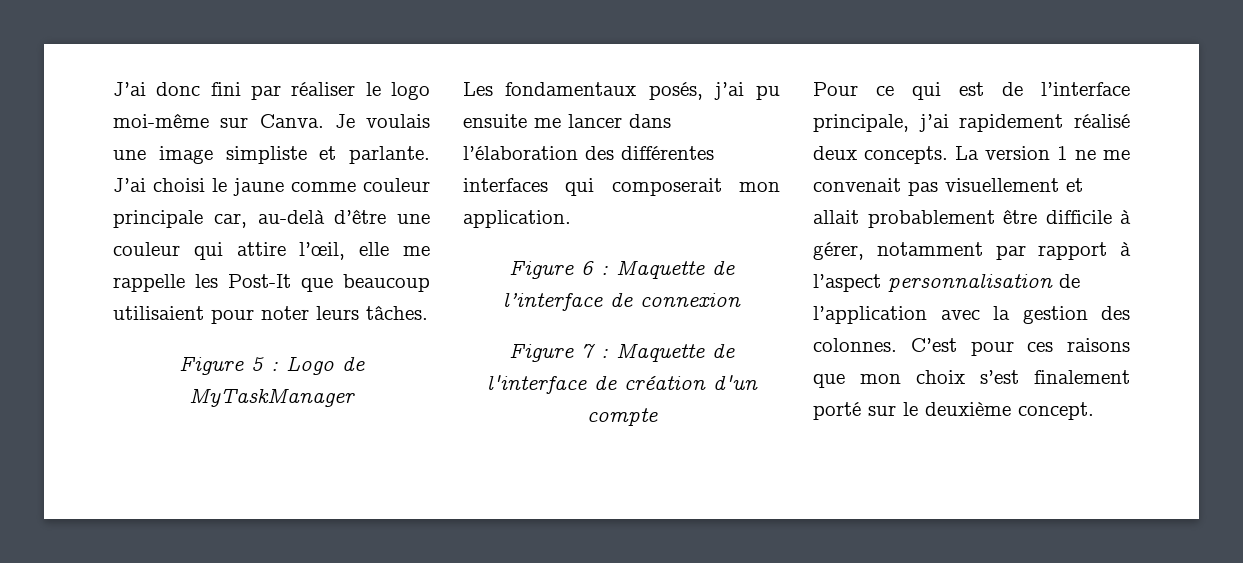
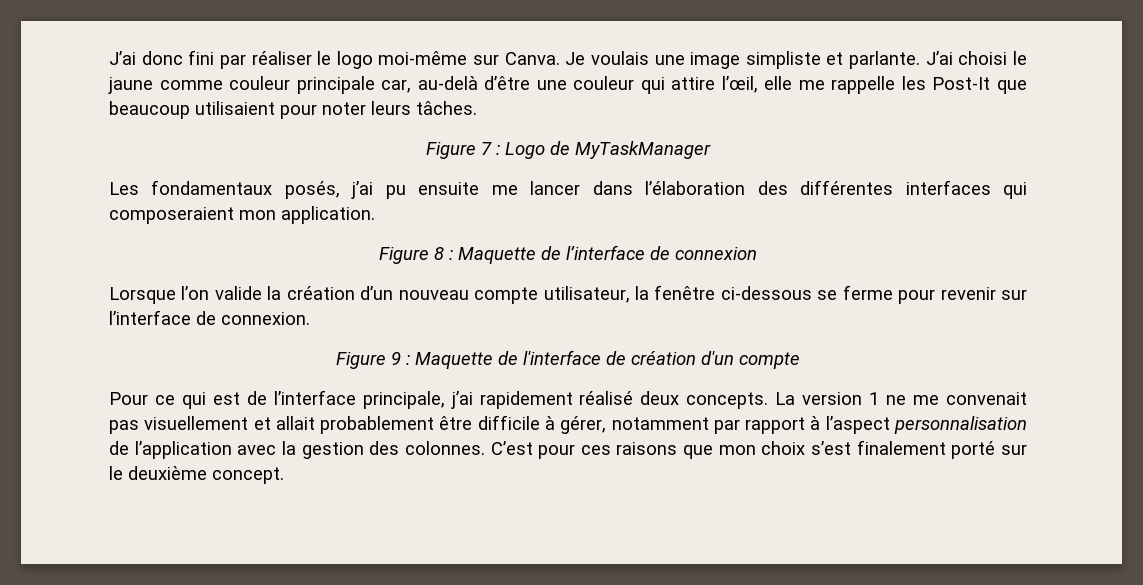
- Figure 5 : Logo de MyTaskManager
+ Figure 7 : Logo de MyTaskManager
- Les fondamentaux posés, j’ai pu ensuite me lancer dans l’élaboration des différentes interfaces qui composerait mon application.
+ Les fondamentaux posés, j’ai pu ensuite me lancer dans l’élaboration des différentes interfaces qui composeraient mon application.
- Figure 6 : Maquette de l’interface de connexion
+ Figure 8 : Maquette de l’interface de connexion
- Figure 7 : Maquette de l'interface de création d'un compte
+ Lorsque l’on valide la création d’un nouveau compte utilisateur, la fenêtre ci-dessous se ferme pour revenir sur l’interface de connexion.
+ Figure 9 : Maquette de l'interface de création d'un compte

